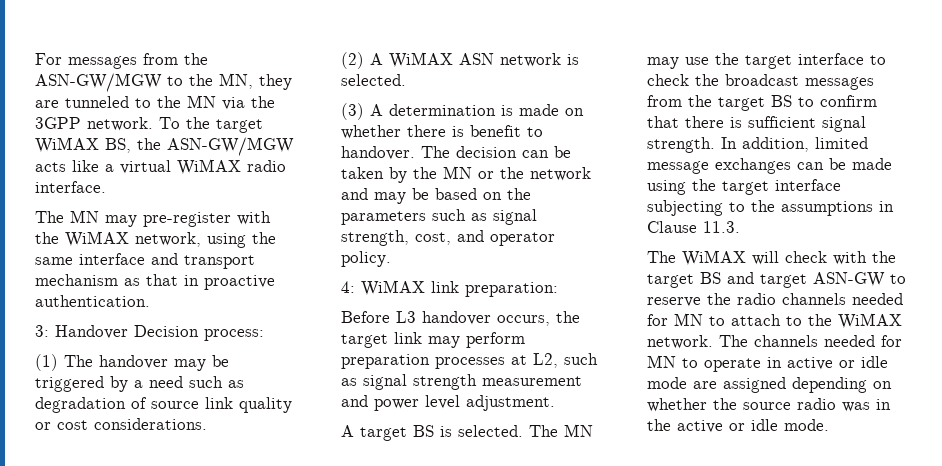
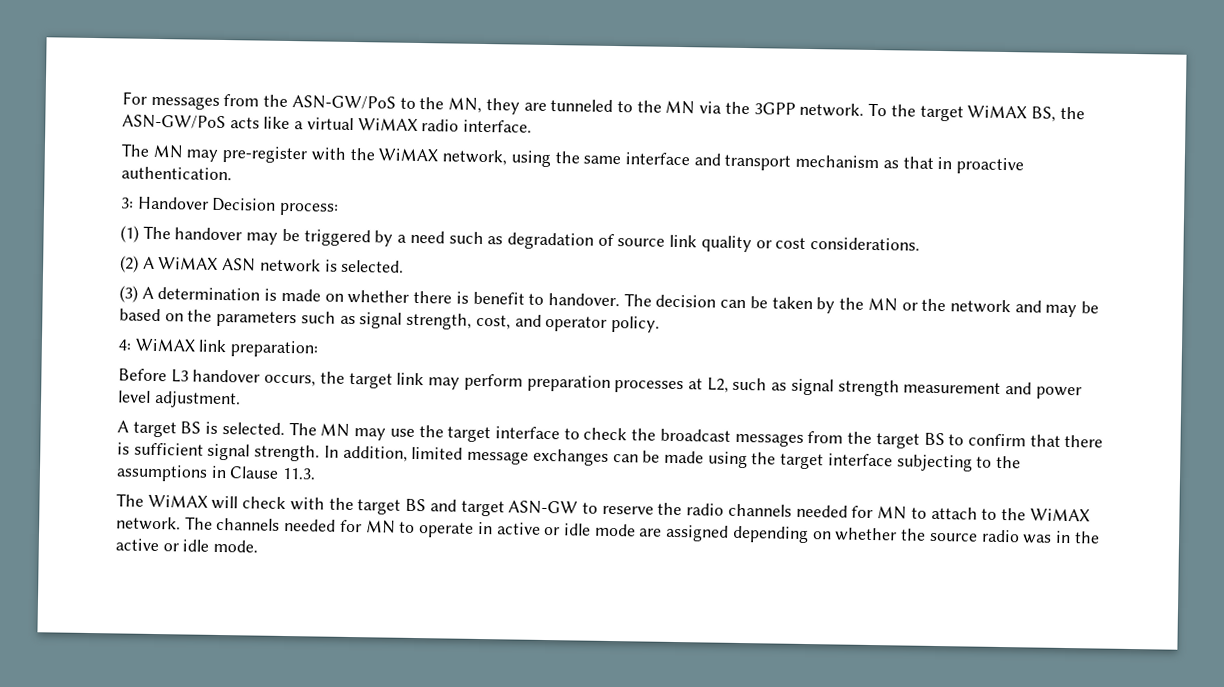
- For messages from the ASN-GW/MGW to the MN, they are tunneled to the MN via the 3GPP network.
+ For messages from the ASN-GW/PoS to the MN, they are tunneled to the MN via the 3GPP network.
- To the target WiMAX BS, the ASN-GW/MGW acts like a virtual WiMAX radio interface.
+ To the target WiMAX BS, the ASN-GW/PoS acts like a virtual WiMAX radio interface.

